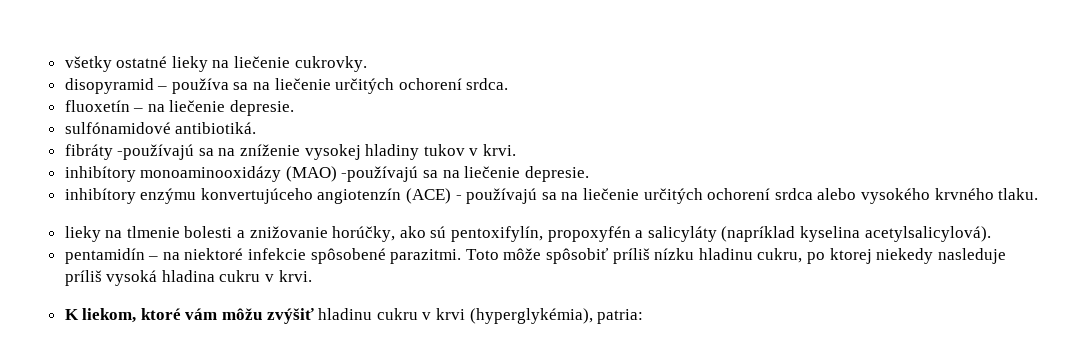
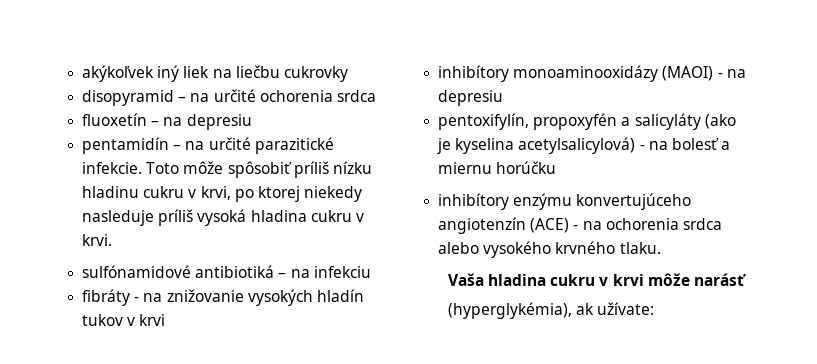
- všetky ostatné lieky na liečenie cukrovky.
- disopyramid – používa sa na liečenie určitých ochorení srdca.
- fluoxetín – na liečenie depresie.
- sulfónamidové antibiotiká.
- fibráty -používajú sa na zníženie vysokej hladiny tukov v krvi.
- inhibítory monoaminooxidázy (MAO) -používajú sa na liečenie depresie.
- inhibítory enzýmu konvertujúceho angiotenzín (ACE) - používajú sa na liečenie určitých ochorení srdca alebo vysokého krvného tlaku.
- lieky na tlmenie bolesti a znižovanie horúčky, ako sú pentoxifylín, propoxyfén a salicyláty (napríklad kyselina acetylsalicylová).
+ akýkoľvek iný liek na liečbu cukrovky
+ disopyramid – na určité ochorenia srdca
+ fluoxetín – na depresiu
- pentamidín – na niektoré infekcie spôsobené parazitmi.
+ pentamidín – na určité parazitické infekcie.
- Toto môže spôsobiť príliš nízku hladinu cukru, po ktorej niekedy nasleduje príliš vysoká hladina cukru v krvi.
+ Toto môže spôsobiť príliš nízku hladinu cukru v krvi, po ktorej niekedy nasleduje príliš vysoká hladina cukru v krvi.
- K liekom, ktoré vám môžu zvýšiť hladinu cukru v krvi (hyperglykémia), patria:
+ sulfónamidové antibiotiká – na infekciu
+ fibráty - na znižovanie vysokých hladín tukov v krvi
+ inhibítory monoaminooxidázy (MAOI) - na depresiu
+ pentoxifylín, propoxyfén a salicyláty (ako je kyselina acetylsalicylová) - na bolesť a miernu horúčku
+ inhibítory enzýmu konvertujúceho angiotenzín (ACE) - na ochorenia srdca alebo vysokého krvného tlaku.
+ Vaša hladina cukru v krvi môže narásť
+ (hyperglykémia), ak užívate:

